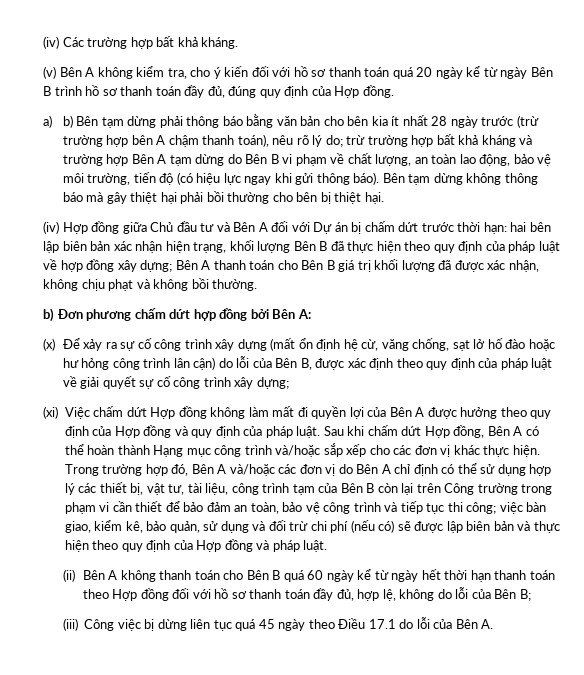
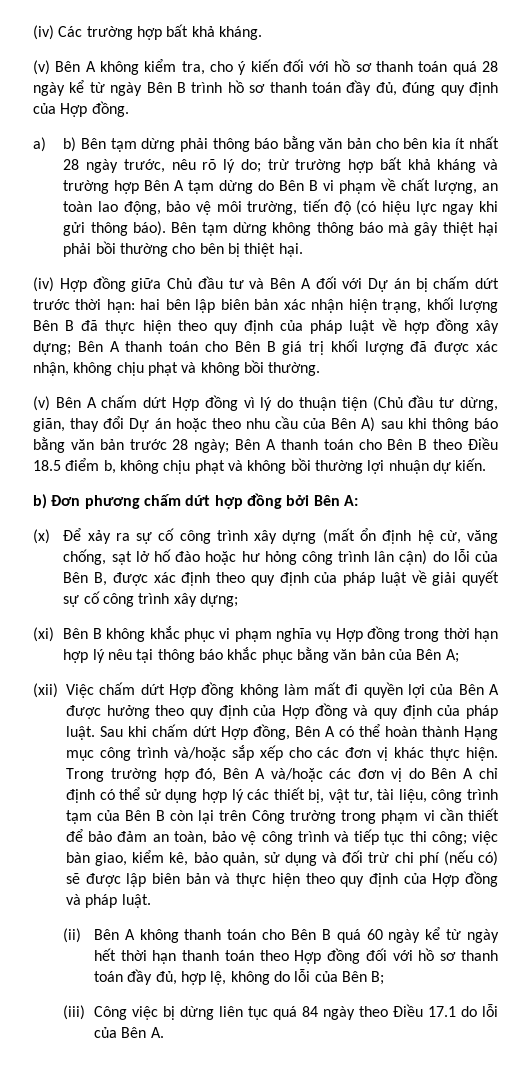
- (v) Bên A không kiểm tra, cho ý kiến đối với hồ sơ thanh toán quá 20 ngày kể từ ngày Bên B trình hồ sơ thanh toán đầy đủ, đúng quy định của Hợp đồng.
+ (v) Bên A không kiểm tra, cho ý kiến đối với hồ sơ thanh toán quá 28 ngày kể từ ngày Bên B trình hồ sơ thanh toán đầy đủ, đúng quy định của Hợp đồng.
- a) b) Bên tạm dừng phải thông báo bằng văn bản cho bên kia ít nhất 28 ngày trước (trừ trường hợp bên A chậm thanh toán), nêu rõ lý do;
+ a) b) Bên tạm dừng phải thông báo bằng văn bản cho bên kia ít nhất 28 ngày trước, nêu rõ lý do;
+ (v) Bên A chấm dứt Hợp đồng vì lý do thuận tiện (Chủ đầu tư dừng, giãn, thay đổi Dự án hoặc theo nhu cầu của Bên A) sau khi thông báo bằng văn bản trước 28 ngày; Bên A thanh toán cho Bên B theo Điều 18.5 điểm b, không chịu phạt và không bồi thường lợi nhuận dự kiến.
- (xi) Việc chấm dứt Hợp đồng không làm mất đi quyền lợi của Bên A được hưởng theo quy định của Hợp đồng và quy định của pháp luật.
+ (xi) Bên B không khắc phục vi phạm nghĩa vụ Hợp đồng trong thời hạn hợp lý nêu tại thông báo khắc phục bằng văn bản của Bên A;
+ (xii) Việc chấm dứt Hợp đồng không làm mất đi quyền lợi của Bên A được hưởng theo quy định của Hợp đồng và quy định của pháp luật.
- (iii) Công việc bị dừng liên tục quá 45 ngày theo Điều 17.1 do lỗi của Bên A.
+ (iii) Công việc bị dừng liên tục quá 84 ngày theo Điều 17.1 do lỗi của Bên A.

